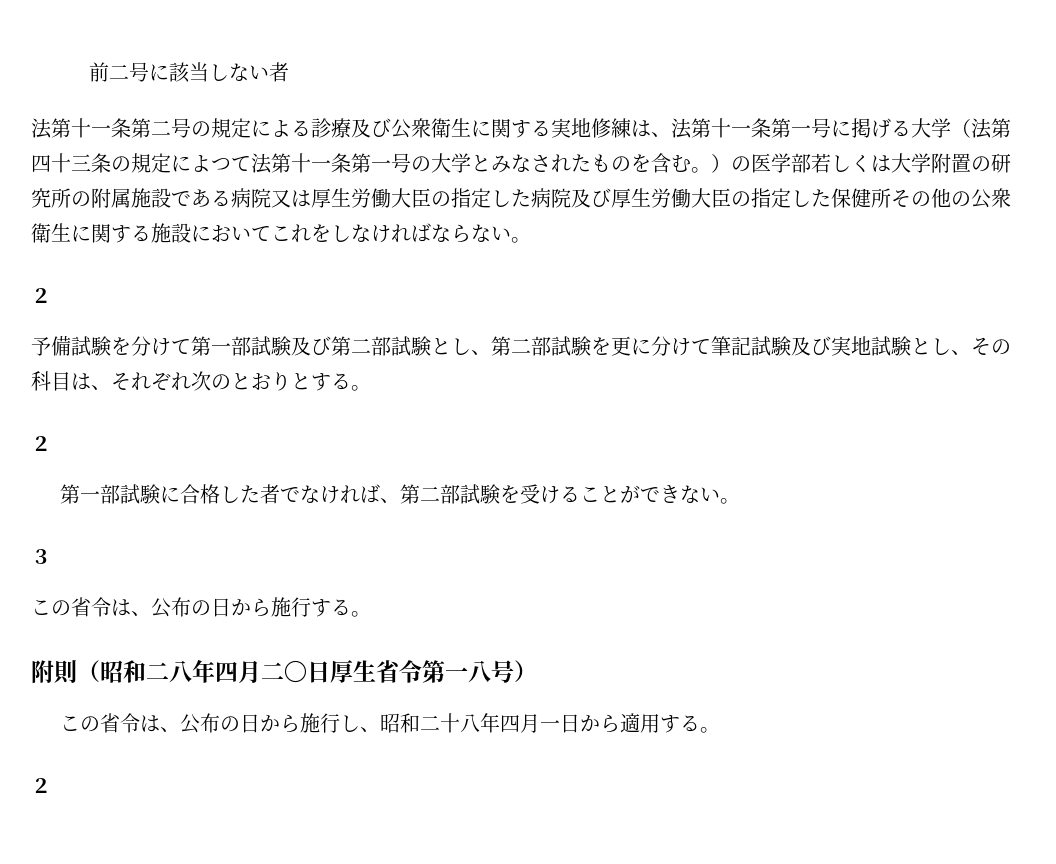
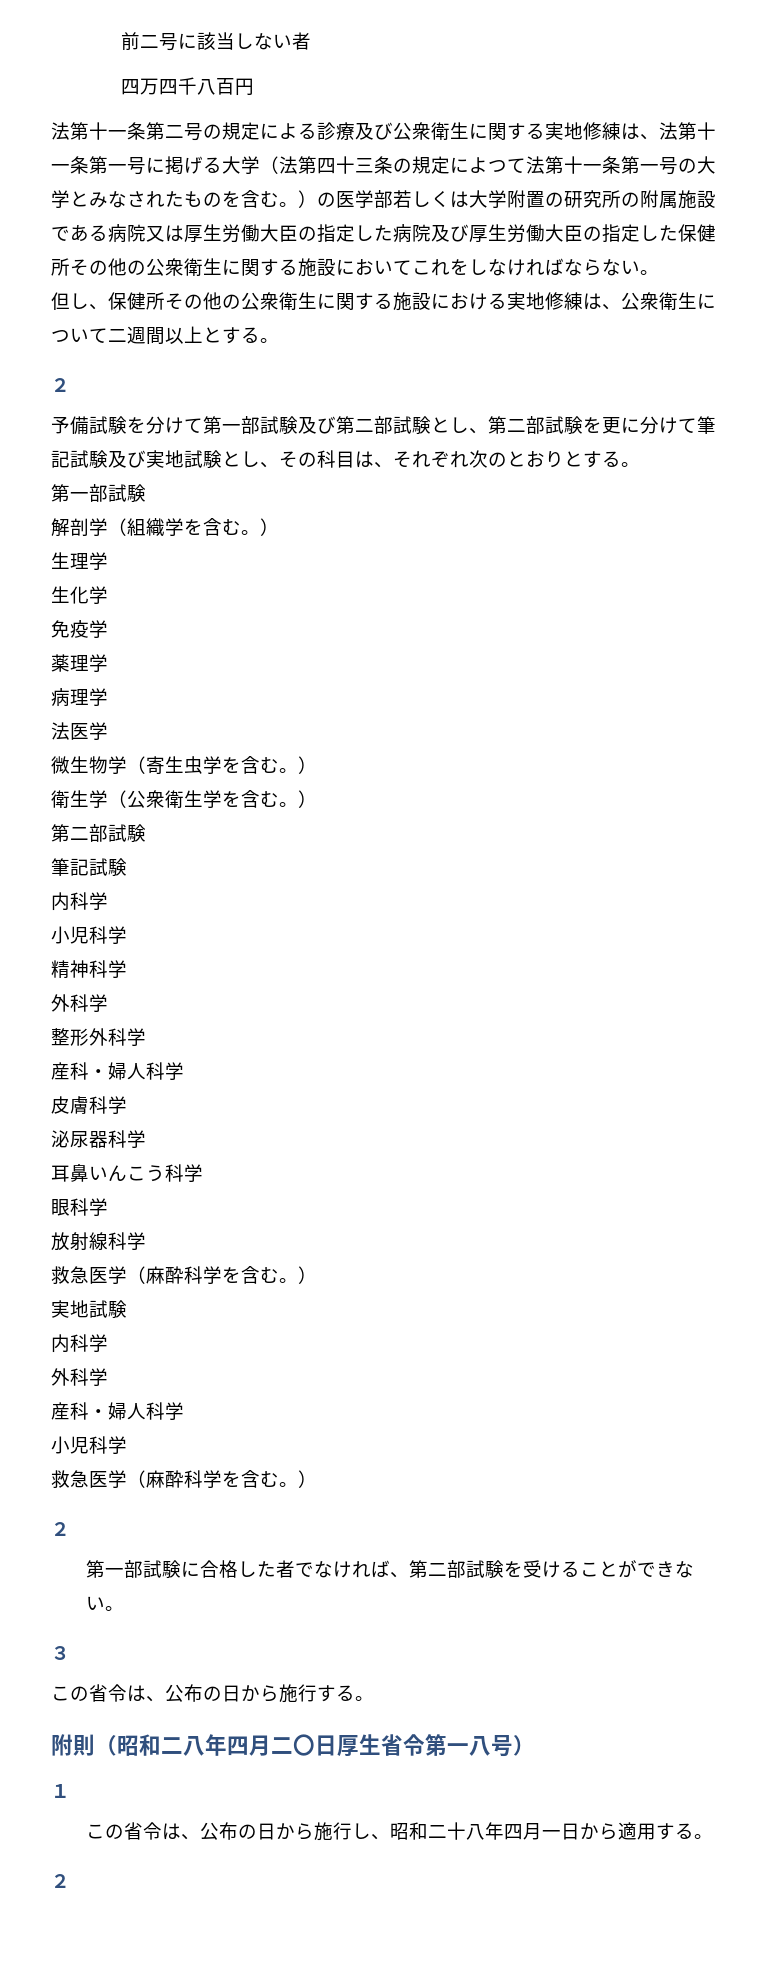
+ 四万四千八百円
+ 但し、保健所その他の公衆衛生に関する施設における実地修練は、公衆衛生について二週間以上とする。
  予備試験を分けて第一部試験及び第二部試験とし、第二部試験を更に分けて筆記試験及び実地試験とし、その科目は、それぞれ次のとおりとする。
+ 第一部試験
+ 解剖学（組織学を含む。）
+ 生理学
+ 生化学
+ 免疫学
+ 薬理学
+ 病理学
+ 法医学
+ 微生物学（寄生虫学を含む。）
+ 衛生学（公衆衛生学を含む。）
+ 第二部試験
+ 筆記試験
+ 内科学
+ 小児科学
+ 精神科学
+ 外科学
+ 整形外科学
+ 産科・婦人科学
+ 皮膚科学
+ 泌尿器科学
+ 耳鼻いんこう科学
+ 眼科学
+ 放射線科学
+ 救急医学（麻酔科学を含む。）
+ 実地試験
+ 内科学
+ 外科学
+ 産科・婦人科学
+ 小児科学
+ 救急医学（麻酔科学を含む。）
+ １

